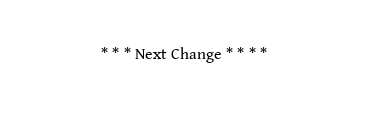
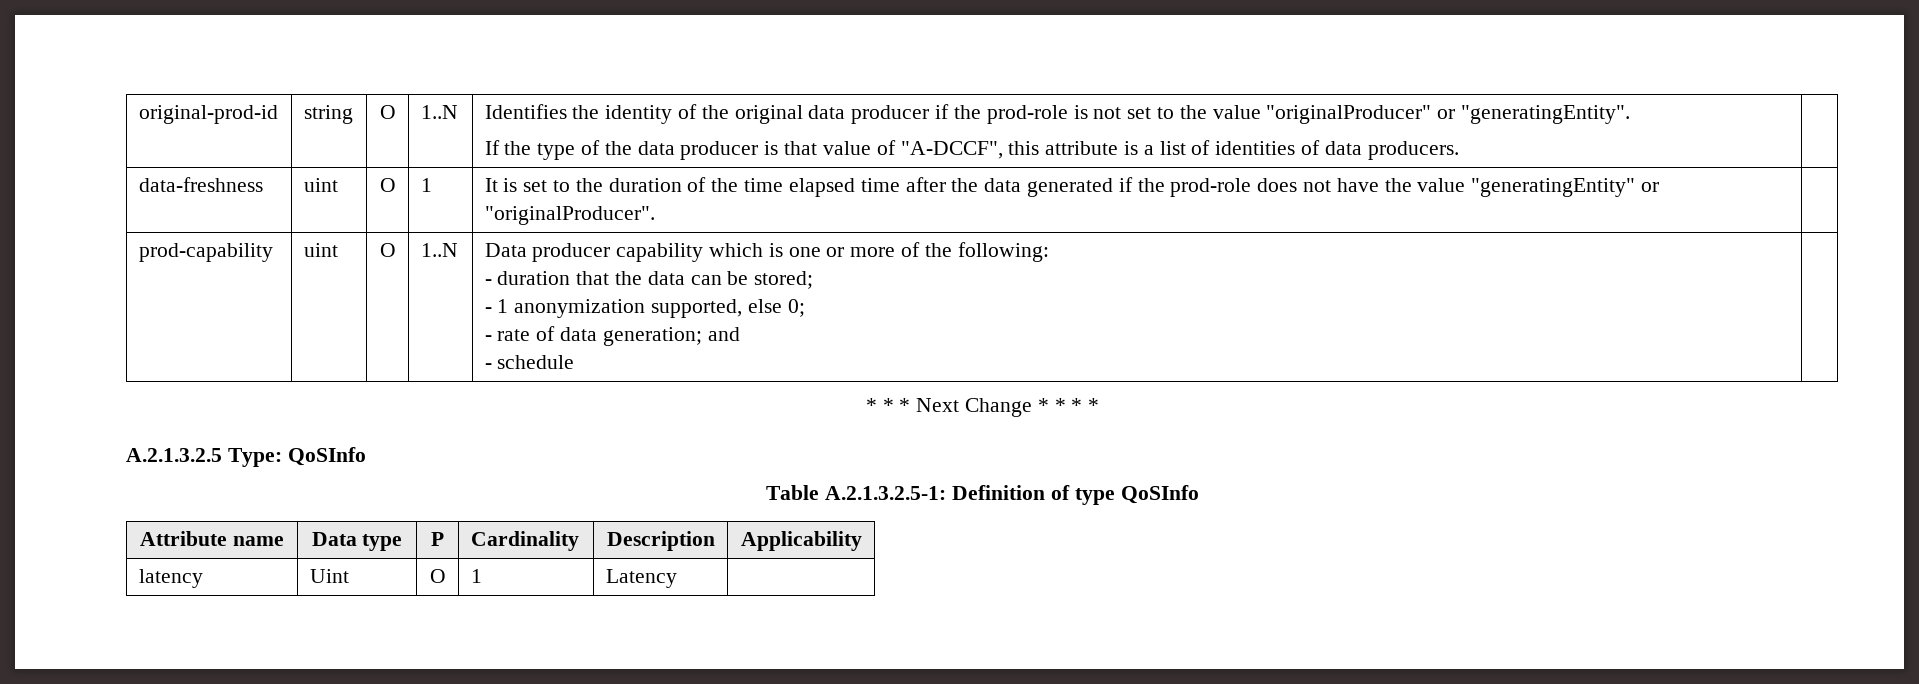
+ original-prod-id | string | O | 1..N | Identifies the identity of the original data producer if the prod-role is not set to the value "originalProducer" or "generatingEntity".
+ If the type of the data producer is that value of "A-DCCF", this attribute is a list of identities of data producers. |
+ data-freshness | uint | O | 1 | It is set to the duration of the time elapsed time after the data generated if the prod-role does not have the value "generatingEntity" or "originalProducer". |
+ prod-capability | uint | O | 1..N | Data producer capability which is one or more of the following:
+ - duration that the data can be stored;
+ - 1 anonymization supported, else 0;
+ - rate of data generation; and
+ - schedule |
+ A.2.1.3.2.5 Type: QoSInfo
+ Table A.2.1.3.2.5-1: Definition of type QoSInfo
+ Attribute name | Data type | P | Cardinality | Description | Applicability
+ latency | Uint | O | 1 | Latency |

